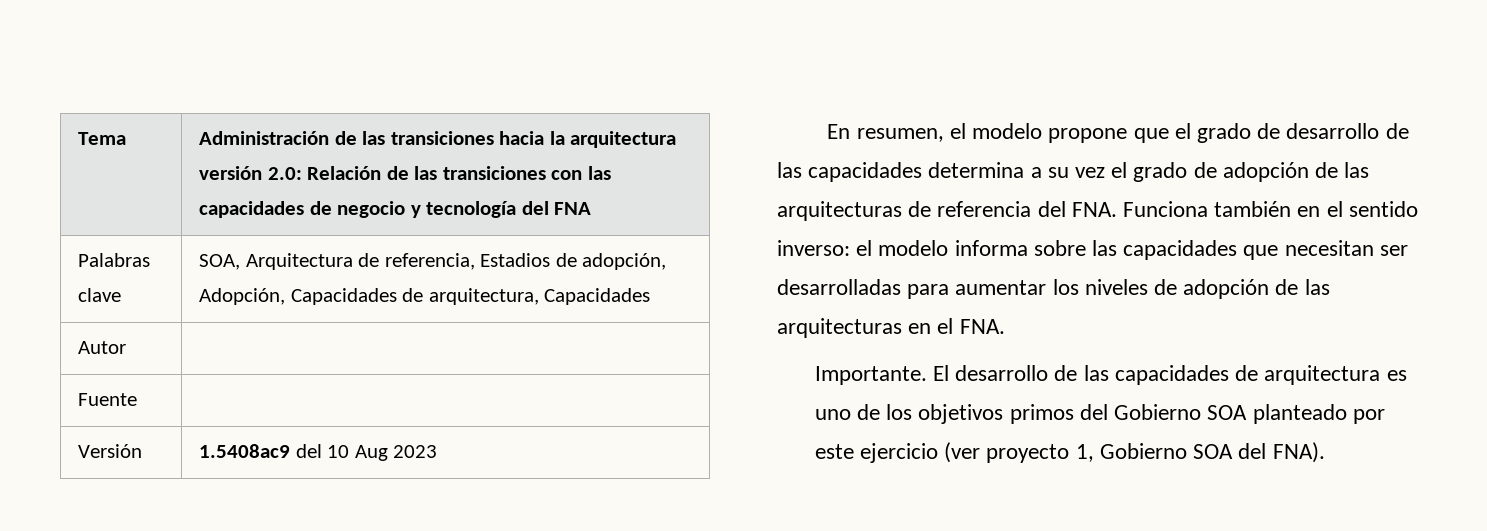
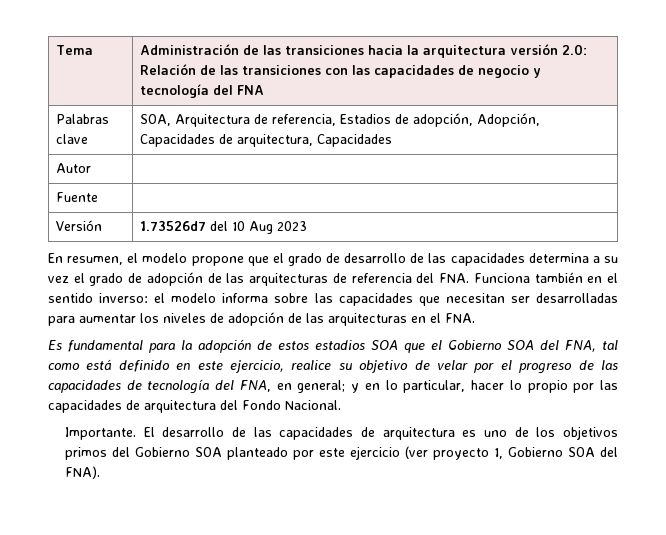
- Versión | 1.5408ac9 del 10 Aug 2023
+ Versión | 1.73526d7 del 10 Aug 2023
+ Es fundamental para la adopción de estos estadios SOA que el Gobierno SOA del FNA, tal como está definido en este ejercicio, realice su objetivo de velar por el progreso de las capacidades de tecnología del FNA, en general; y en lo particular, hacer lo propio por las capacidades de arquitectura del Fondo Nacional.

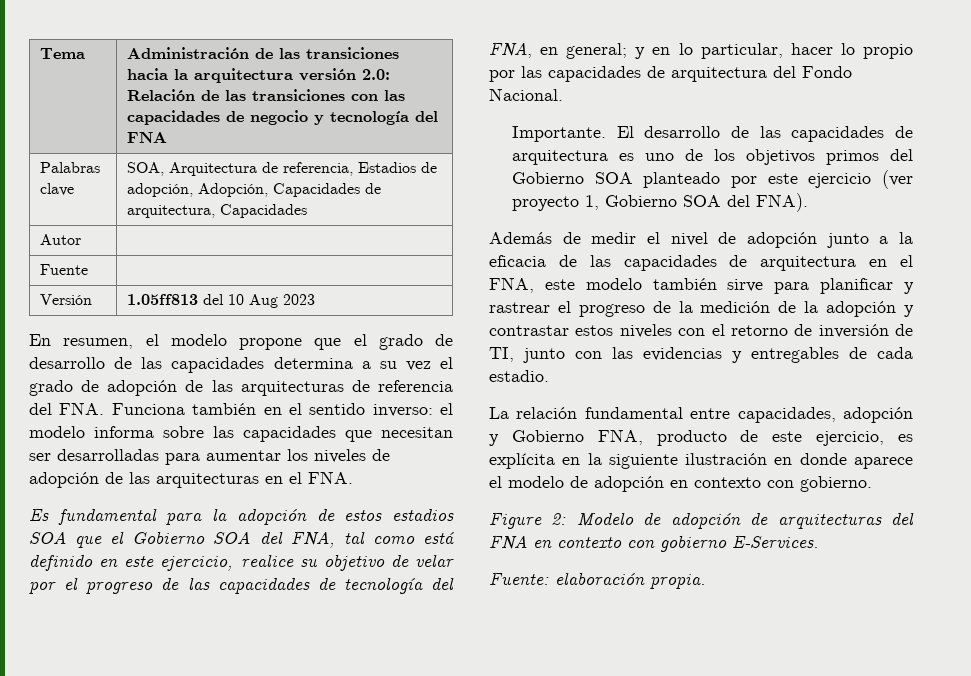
- Versión | 1.73526d7 del 10 Aug 2023
+ Versión | 1.05ff813 del 10 Aug 2023
+ Además de medir el nivel de adopción junto a la eficacia de las capacidades de arquitectura en el FNA, este modelo también sirve para planificar y rastrear el progreso de la medición de la adopción y contrastar estos niveles con el retorno de inversión de TI, junto con las evidencias y entregables de cada estadio.
+ La relación fundamental entre capacidades, adopción y Gobierno FNA, producto de este ejercicio, es explícita en la siguiente ilustración en donde aparece el modelo de adopción en contexto con gobierno.
+ Figure 2: Modelo de adopción de arquitecturas del FNA en contexto con gobierno E-Services.
+ Fuente: elaboración propia.

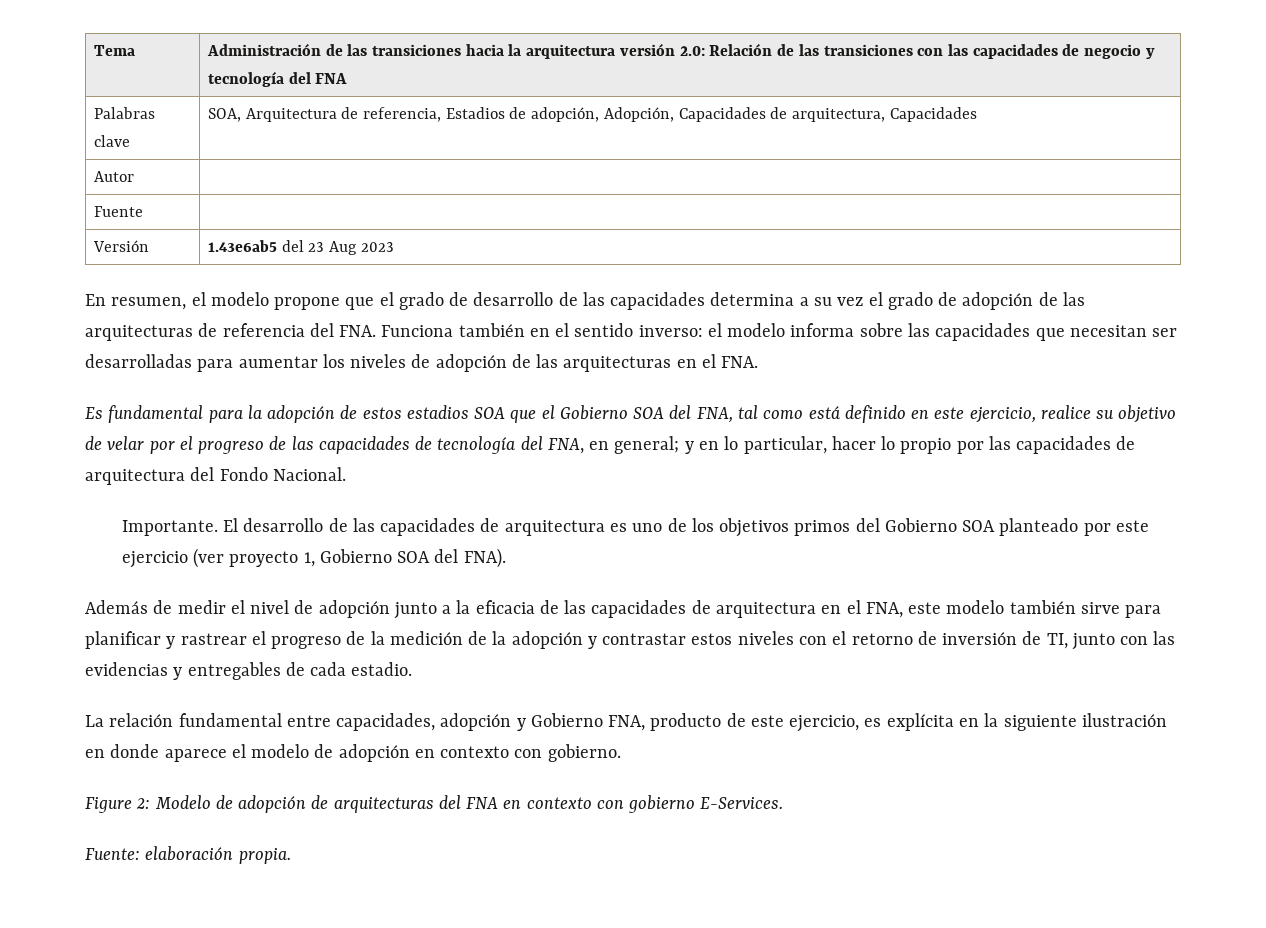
- Versión | 1.05ff813 del 10 Aug 2023
+ Versión | 1.43e6ab5 del 23 Aug 2023

